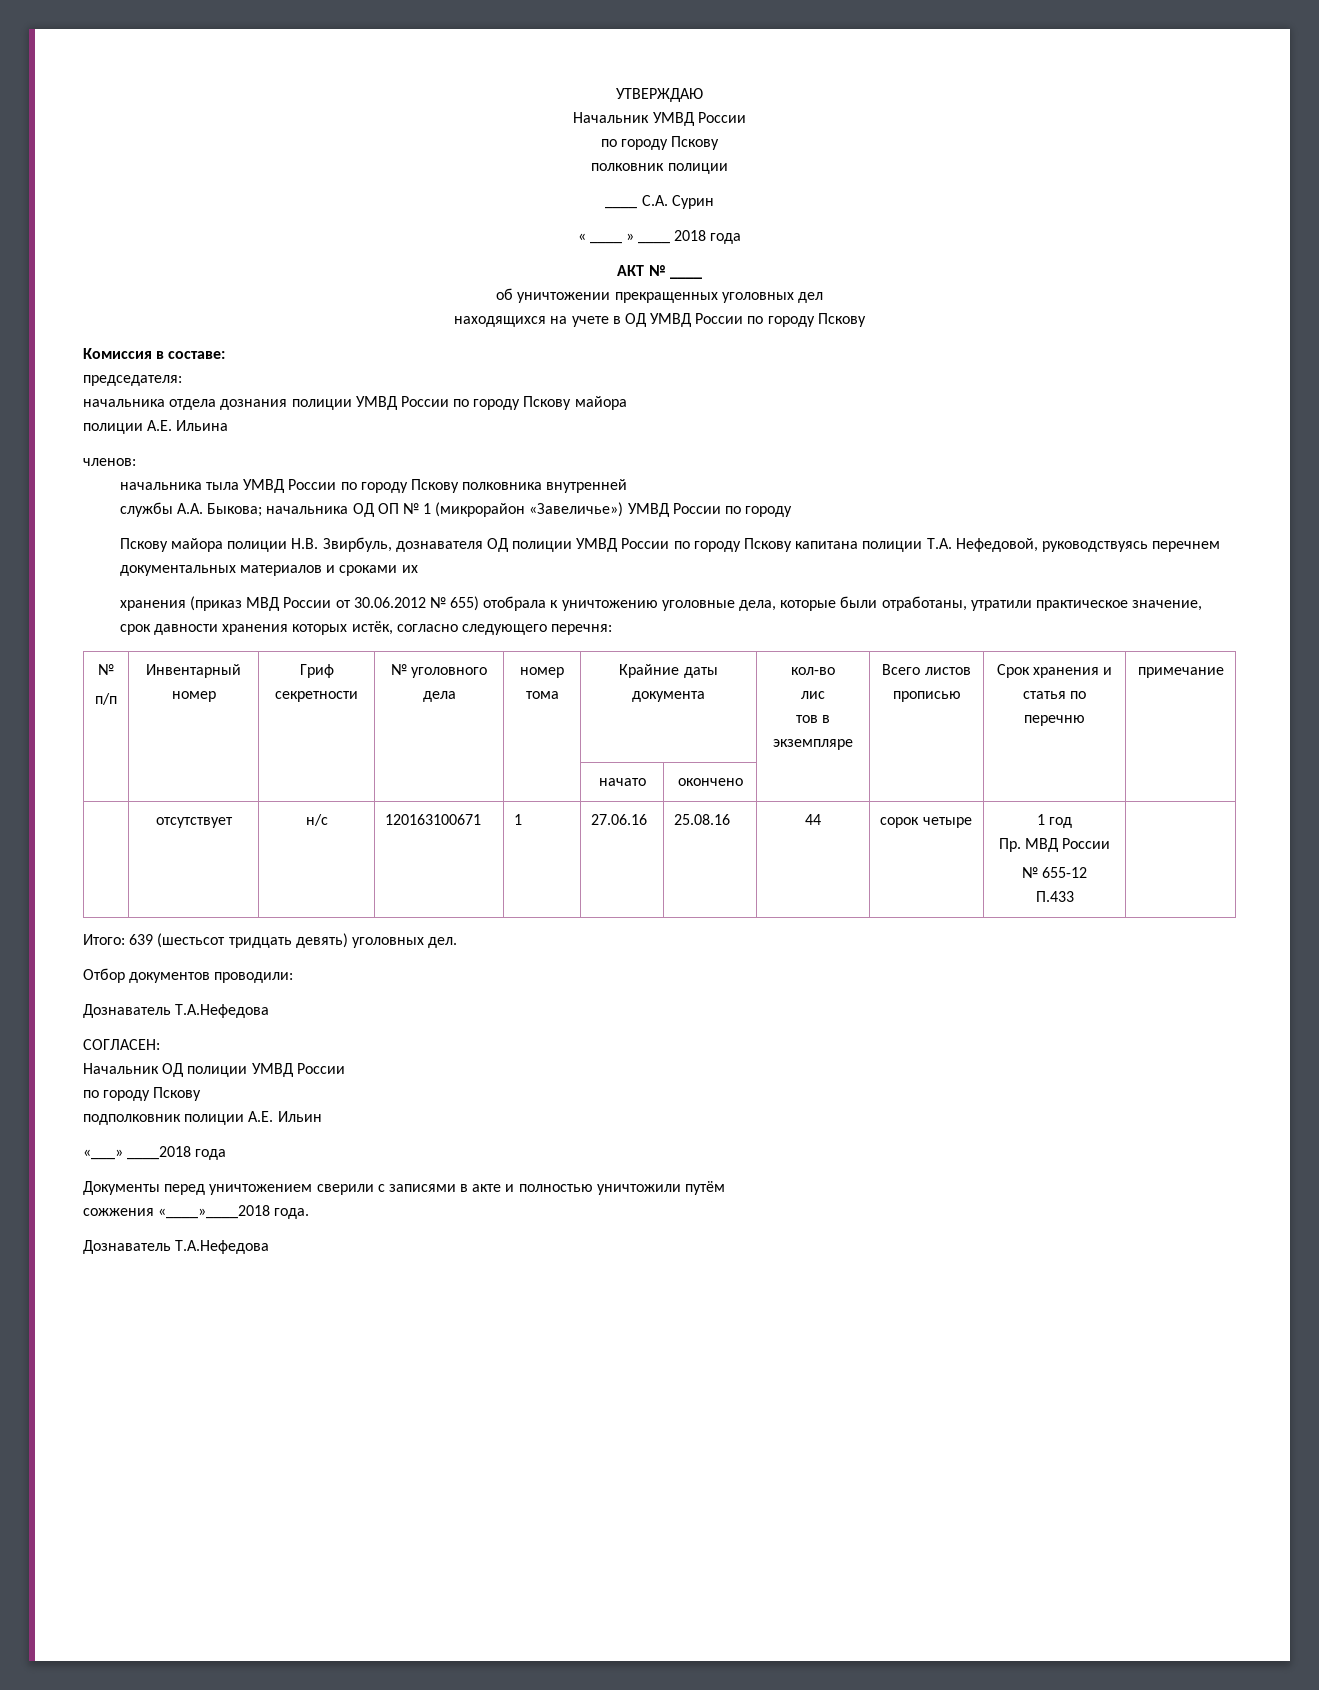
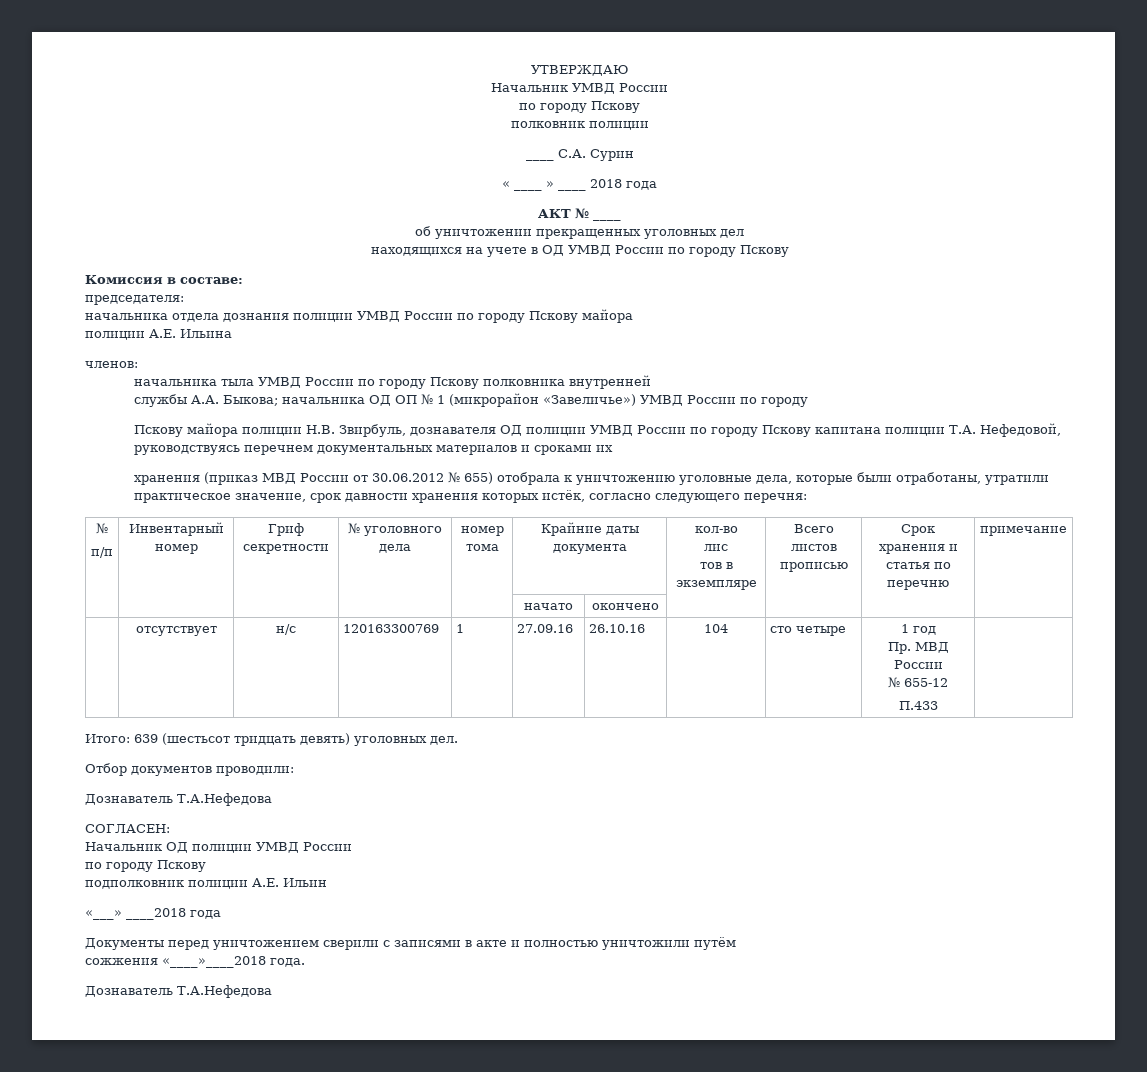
- | отсутствует | н/с | 120163100671 | 1 | 27.06.16 | 25.08.16 | 44 | сорок четыре | 1 год
+ | отсутствует | н/с | 120163300769 | 1 | 27.09.16 | 26.10.16 | 104 | сто четыре | 1 год

